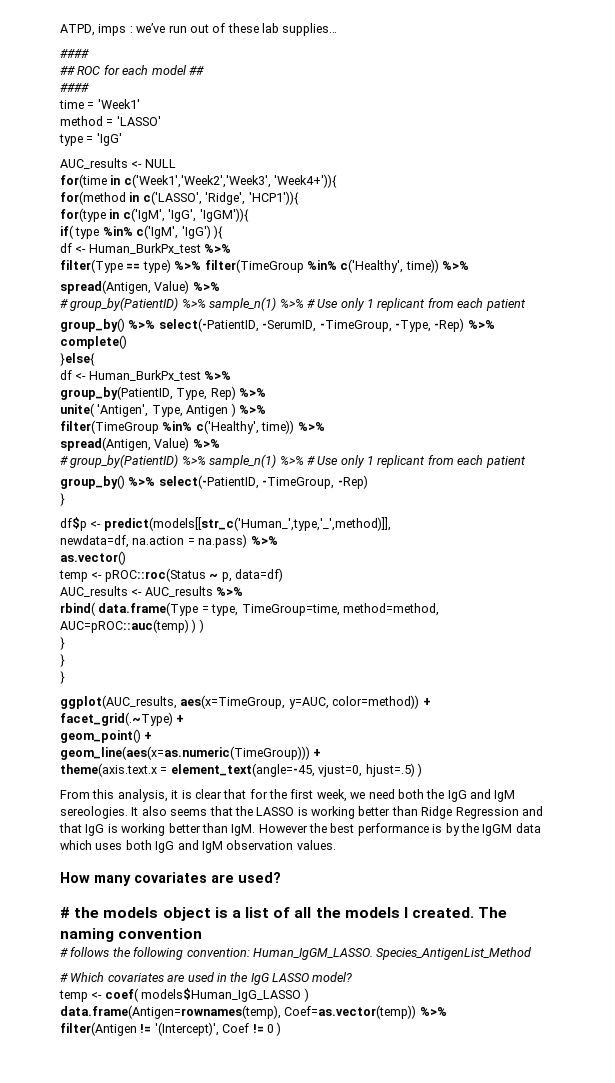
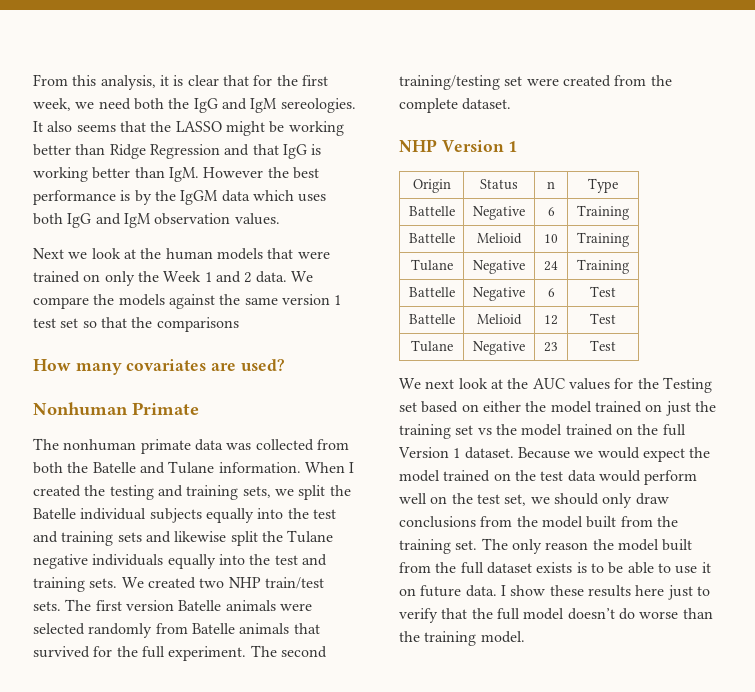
- ATPD, imps : we’ve run out of these lab supplies…
- ####
- ## ROC for each model ##
- ####
- time = 'Week1'
- method = 'LASSO'
- type = 'IgG'
- AUC_results <- NULL
- for(time in c('Week1','Week2','Week3', 'Week4+')){
- for(method in c('LASSO', 'Ridge', 'HCP1')){
- for(type in c('IgM', 'IgG', 'IgGM')){
- if( type %in% c('IgM', 'IgG') ){
- df <- Human_BurkPx_test %>%
- filter(Type == type) %>% filter(TimeGroup %in% c('Healthy', time)) %>%
- spread(Antigen, Value) %>%
- # group_by(PatientID) %>% sample_n(1) %>% # Use only 1 replicant from each patient
- group_by() %>% select(-PatientID, -SerumID, -TimeGroup, -Type, -Rep) %>% complete()
- }else{
- df <- Human_BurkPx_test %>%
- group_by(PatientID, Type, Rep) %>%
- unite( 'Antigen', Type, Antigen ) %>%
- filter(TimeGroup %in% c('Healthy', time)) %>%
- spread(Antigen, Value) %>%
- # group_by(PatientID) %>% sample_n(1) %>% # Use only 1 replicant from each patient
- group_by() %>% select(-PatientID, -TimeGroup, -Rep)
- }
- df$p <- predict(models[[str_c('Human_',type,'_',method)]],
- newdata=df, na.action = na.pass) %>%
- as.vector()
- temp <- pROC::roc(Status ~ p, data=df)
- AUC_results <- AUC_results %>%
- rbind( data.frame(Type = type, TimeGroup=time, method=method, AUC=pROC::auc(temp) ) )
- }
- }
- }
- ggplot(AUC_results, aes(x=TimeGroup, y=AUC, color=method)) +
- facet_grid(.~Type) +
- geom_point() +
- geom_line(aes(x=as.numeric(TimeGroup))) +
- theme(axis.text.x = element_text(angle=-45, vjust=0, hjust=.5) )
- It also seems that the LASSO is working better than Ridge Regression and that IgG is working better than IgM. However the best performance is by the IgGM data which uses both IgG and IgM observation values.
+ It also seems that the LASSO might be working better than Ridge Regression and that IgG is working better than IgM. However the best performance is by the IgGM data which uses both IgG and IgM observation values.
+ Next we look at the human models that were trained on only the Week 1 and 2 data. We compare the models against the same version 1 test set so that the comparisons
- # the models object is a list of all the models I created. The naming convention
- # follows the following convention: Human_IgGM_LASSO. Species_AntigenList_Method
- # Which covariates are used in the IgG LASSO model?
- temp <- coef( models$Human_IgG_LASSO )
- data.frame(Antigen=rownames(temp), Coef=as.vector(temp)) %>%
- filter(Antigen != '(Intercept)', Coef != 0 )
+ Nonhuman Primate
+ The nonhuman primate data was collected from both the Batelle and Tulane information. When I created the testing and training sets, we split the Batelle individual subjects equally into the test and training sets and likewise split the Tulane negative individuals equally into the test and training sets. We created two NHP train/test sets. The first version Batelle animals were selected randomly from Batelle animals that survived for the full experiment. The second training/testing set were created from the complete dataset.
+ NHP Version 1
+ Origin | Status | n | Type
+ Battelle | Negative | 6 | Training
+ Battelle | Melioid | 10 | Training
+ Tulane | Negative | 24 | Training
+ Battelle | Negative | 6 | Test
+ Battelle | Melioid | 12 | Test
+ Tulane | Negative | 23 | Test
+ We next look at the AUC values for the Testing set based on either the model trained on just the training set vs the model trained on the full Version 1 dataset. Because we would expect the model trained on the test data would perform well on the test set, we should only draw conclusions from the model built from the training set. The only reason the model built from the full dataset exists is to be able to use it on future data. I show these results here just to verify that the full model doesn’t do worse than the training model.

